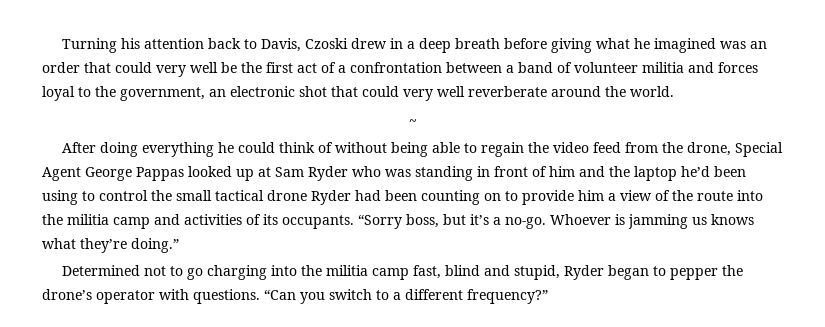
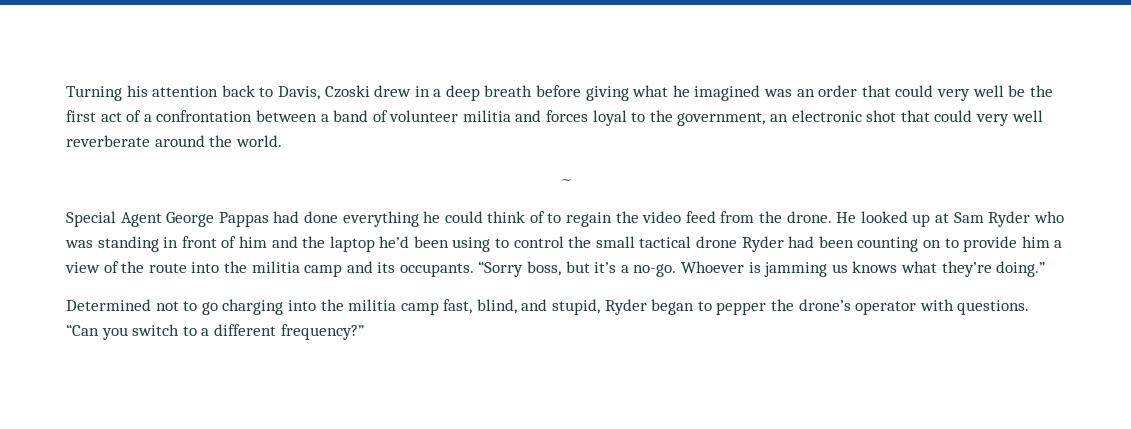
- After doing everything he could think of without being able to regain the video feed from the drone, Special Agent George Pappas looked up at Sam Ryder who was standing in front of him and the laptop he’d been using to control the small tactical drone Ryder had been counting on to provide him a view of the route into the militia camp and activities of its occupants.
+ Special Agent George Pappas had done everything he could think of to regain the video feed from the drone. He looked up at Sam Ryder who was standing in front of him and the laptop he’d been using to control the small tactical drone Ryder had been counting on to provide him a view of the route into the militia camp and its occupants.
- Determined not to go charging into the militia camp fast, blind and stupid, Ryder began to pepper the drone’s operator with questions.
+ Determined not to go charging into the militia camp fast, blind, and stupid, Ryder began to pepper the drone’s operator with questions.

